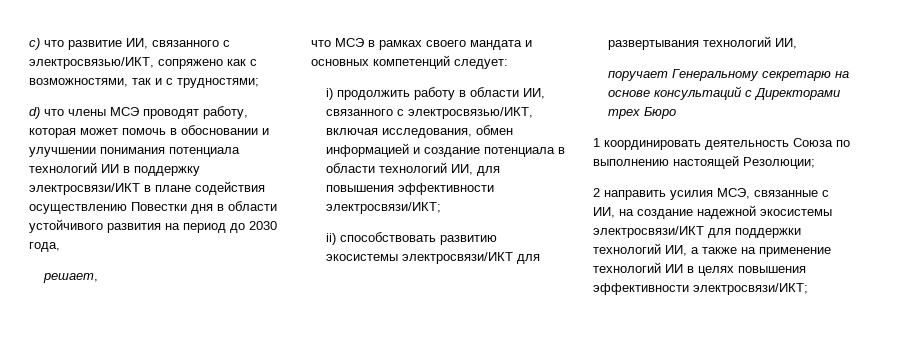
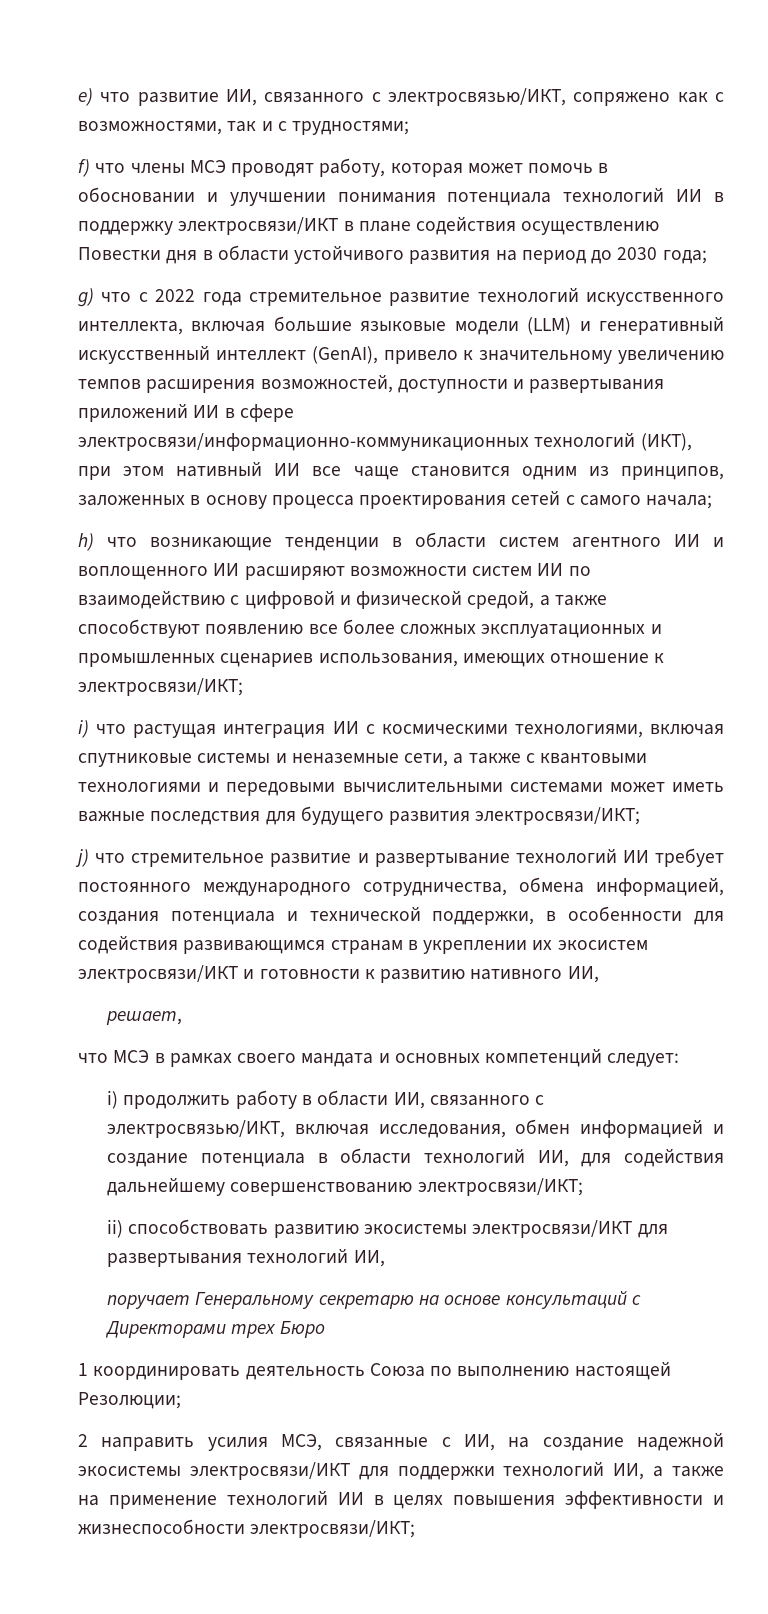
- c) что развитие ИИ, связанного с электросвязью/ИКТ, сопряжено как с возможностями, так и с трудностями;
+ e) что развитие ИИ, связанного с электросвязью/ИКТ, сопряжено как с возможностями, так и с трудностями;
- d) что члены МСЭ проводят работу, которая может помочь в обосновании и улучшении понимания потенциала технологий ИИ в поддержку электросвязи/ИКТ в плане содействия осуществлению Повестки дня в области устойчивого развития на период до 2030 года,
+ f) что члены МСЭ проводят работу, которая может помочь в обосновании и улучшении понимания потенциала технологий ИИ в поддержку электросвязи/ИКТ в плане содействия осуществлению Повестки дня в области устойчивого развития на период до 2030 года;
+ g) что с 2022 года стремительное развитие технологий искусственного интеллекта, включая большие языковые модели (LLM) и генеративный искусственный интеллект (GenAI), привело к значительному увеличению темпов расширения возможностей, доступности и развертывания приложений ИИ в сфере электросвязи/информационно-коммуникационных технологий (ИКТ), при этом нативный ИИ все чаще становится одним из принципов, заложенных в основу процесса проектирования сетей с самого начала;
+ h) что возникающие тенденции в области систем агентного ИИ и воплощенного ИИ расширяют возможности систем ИИ по взаимодействию с цифровой и физической средой, а также способствуют появлению все более сложных эксплуатационных и промышленных сценариев использования, имеющих отношение к электросвязи/ИКТ;
+ i) что растущая интеграция ИИ с космическими технологиями, включая спутниковые системы и неназемные сети, а также с квантовыми технологиями и передовыми вычислительными системами может иметь важные последствия для будущего развития электросвязи/ИКТ;
+ j) что стремительное развитие и развертывание технологий ИИ требует постоянного международного сотрудничества, обмена информацией, создания потенциала и технической поддержки, в особенности для содействия развивающимся странам в укреплении их экосистем электросвязи/ИКТ и готовности к развитию нативного ИИ,
- i) продолжить работу в области ИИ, связанного с электросвязью/ИКТ, включая исследования, обмен информацией и создание потенциала в области технологий ИИ, для повышения эффективности электросвязи/ИКТ;
+ i) продолжить работу в области ИИ, связанного с электросвязью/ИКТ, включая исследования, обмен информацией и создание потенциала в области технологий ИИ, для содействия дальнейшему совершенствованию электросвязи/ИКТ;
- 2 направить усилия МСЭ, связанные с ИИ, на создание надежной экосистемы электросвязи/ИКТ для поддержки технологий ИИ, а также на применение технологий ИИ в целях повышения эффективности электросвязи/ИКТ;
+ 2 направить усилия МСЭ, связанные с ИИ, на создание надежной экосистемы электросвязи/ИКТ для поддержки технологий ИИ, а также на применение технологий ИИ в целях повышения эффективности и жизнеспособности электросвязи/ИКТ;

